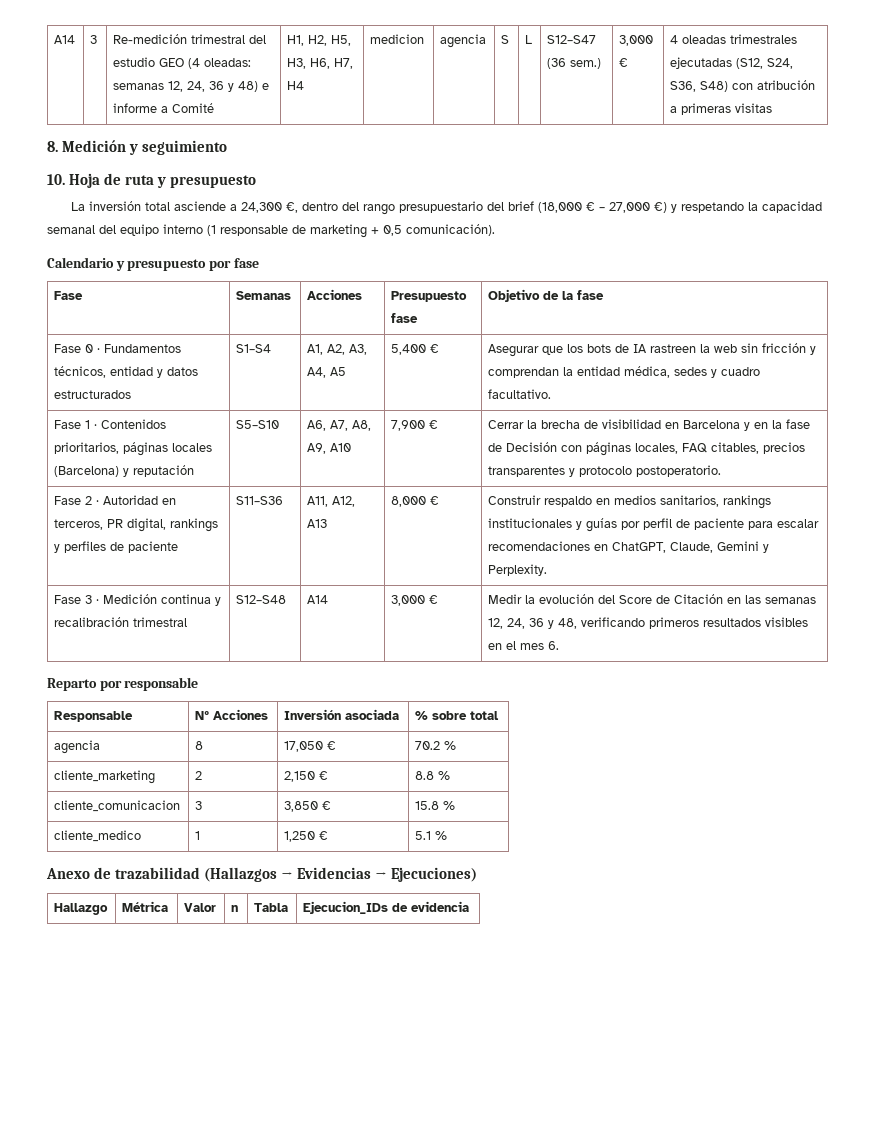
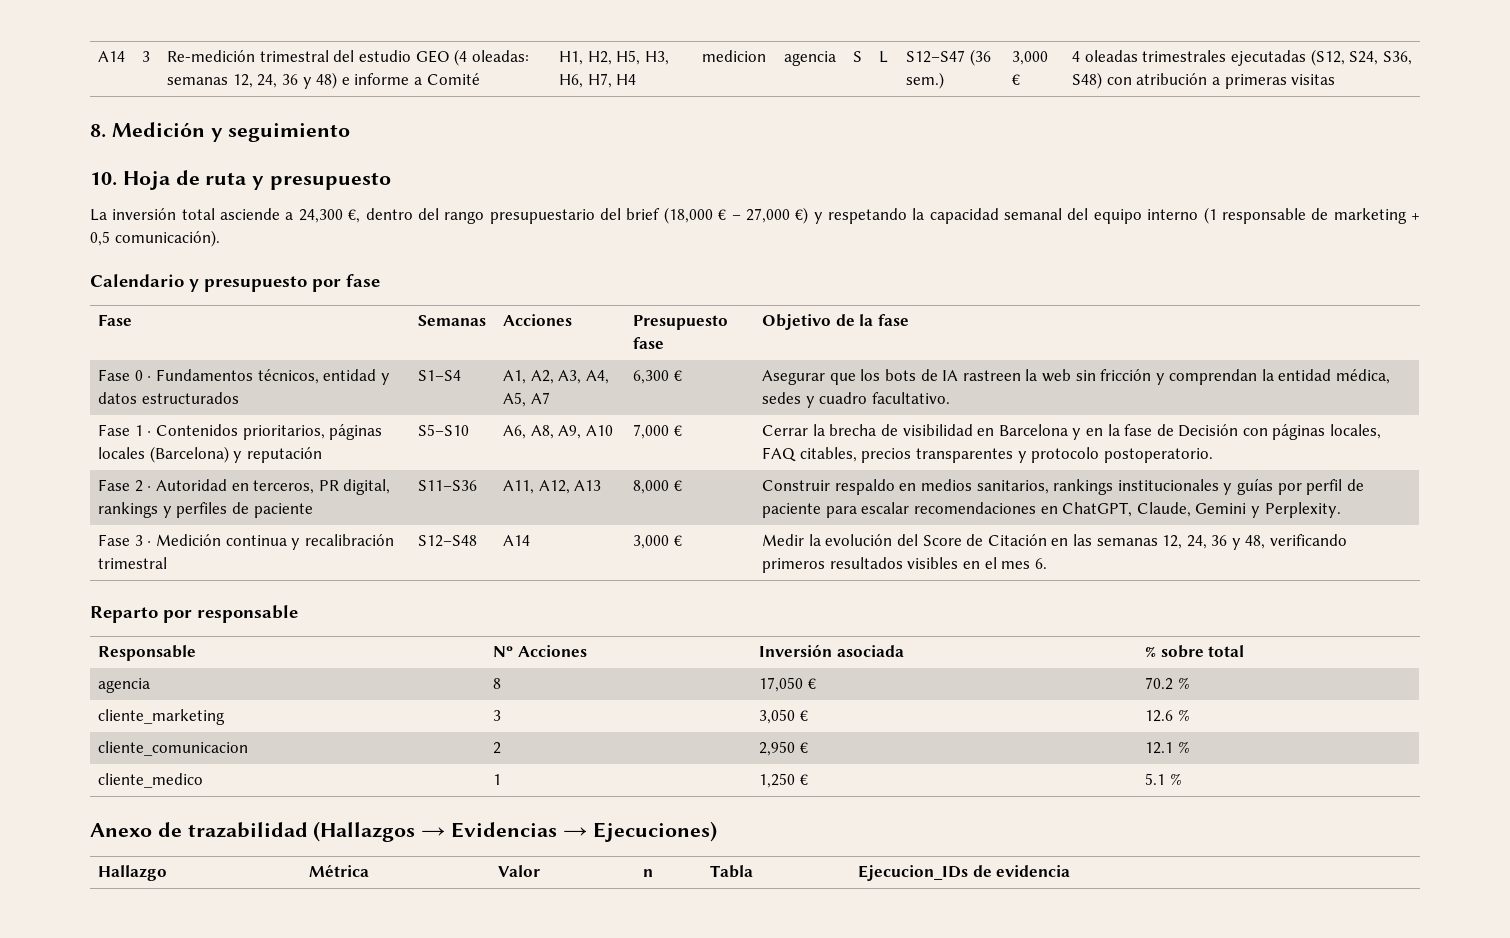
- Fase 0 · Fundamentos técnicos, entidad y datos estructurados | S1–S4 | A1, A2, A3, A4, A5 | 5,400 € | Asegurar que los bots de IA rastreen la web sin fricción y comprendan la entidad médica, sedes y cuadro facultativo.
+ Fase 0 · Fundamentos técnicos, entidad y datos estructurados | S1–S4 | A1, A2, A3, A4, A5, A7 | 6,300 € | Asegurar que los bots de IA rastreen la web sin fricción y comprendan la entidad médica, sedes y cuadro facultativo.
- A6, A7, A8, A9, A10
+ A6, A8, A9, A10
- 7,900 €
+ 7,000 €
- cliente_marketing | 2 | 2,150 € | 8.8 %
+ cliente_marketing | 3 | 3,050 € | 12.6 %
- cliente_comunicacion | 3 | 3,850 € | 15.8 %
+ cliente_comunicacion | 2 | 2,950 € | 12.1 %

